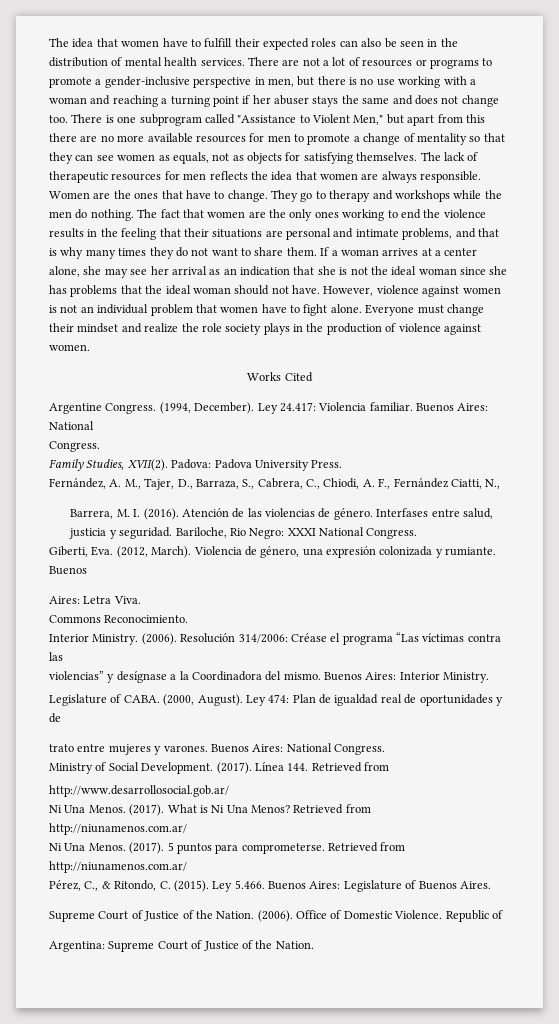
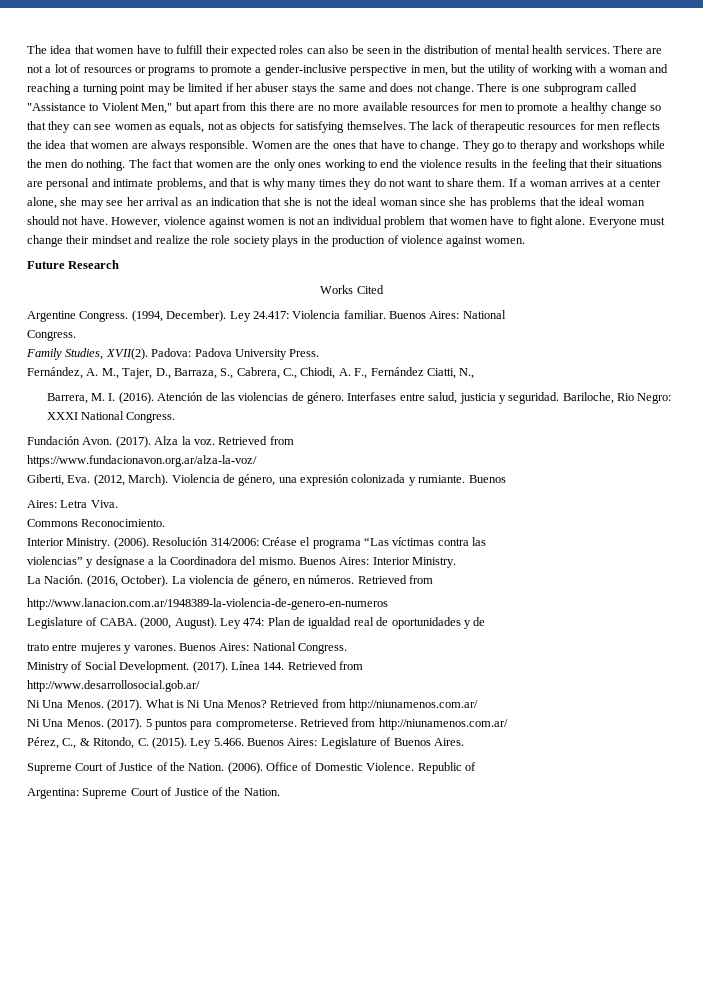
- There are not a lot of resources or programs to promote a gender-inclusive perspective in men, but there is no use working with a woman and reaching a turning point if her abuser stays the same and does not change too.
+ There are not a lot of resources or programs to promote a gender-inclusive perspective in men, but the utility of working with a woman and reaching a turning point may be limited if her abuser stays the same and does not change.
- There is one subprogram called "Assistance to Violent Men," but apart from this there are no more available resources for men to promote a change of mentality so that they can see women as equals, not as objects for satisfying themselves.
+ There is one subprogram called "Assistance to Violent Men," but apart from this there are no more available resources for men to promote a healthy change so that they can see women as equals, not as objects for satisfying themselves.
+ Future Research
+ Fundación Avon. (2017). Alza la voz. Retrieved from
+ https://www.fundacionavon.org.ar/alza-la-voz/
+ La Nación. (2016, October). La violencia de género, en números. Retrieved from
+ http://www.lanacion.com.ar/1948389-la-violencia-de-genero-en-numeros

